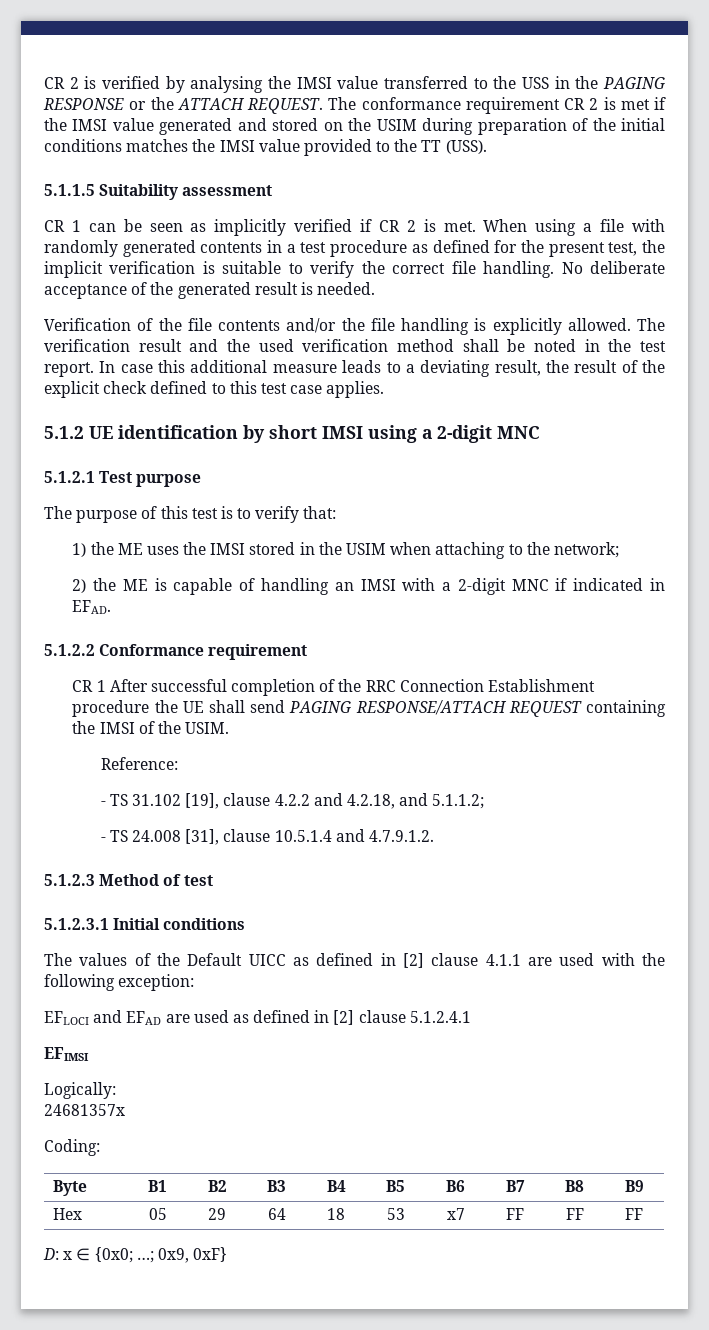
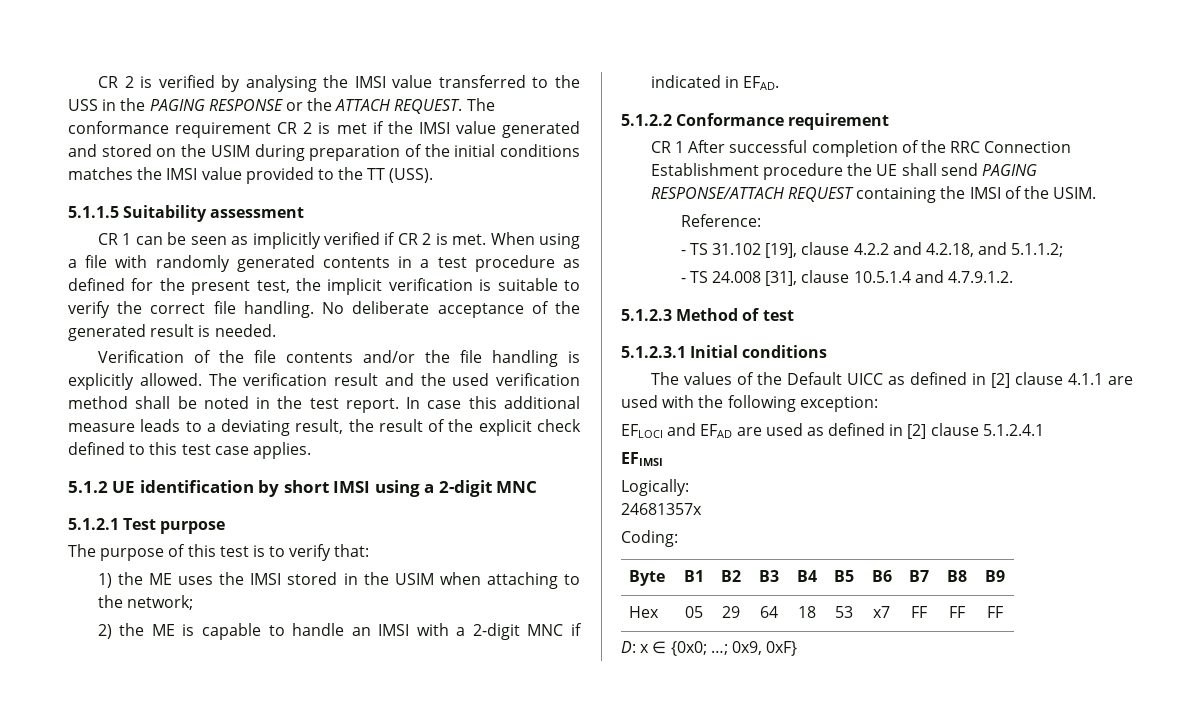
- 2) the ME is capable of handling an IMSI with a 2-digit MNC if indicated in EFAD.
+ 2) the ME is capable to handle an IMSI with a 2-digit MNC if indicated in EFAD.

